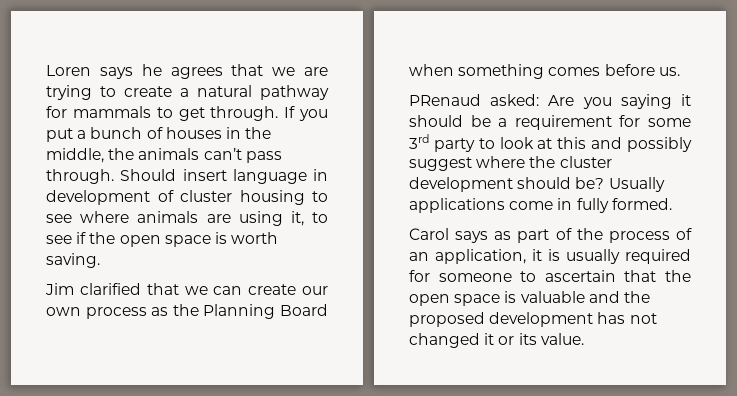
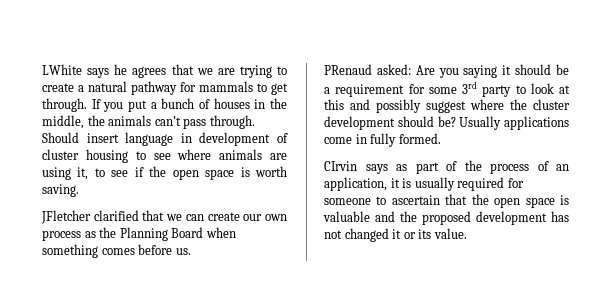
- Loren says he agrees that we are trying to create a natural pathway for mammals to get through.
+ LWhite says he agrees that we are trying to create a natural pathway for mammals to get through.
- Jim clarified that we can create our own process as the Planning Board when something comes before us.
+ JFletcher clarified that we can create our own process as the Planning Board when something comes before us.
- Carol says as part of the process of an application, it is usually required for someone to ascertain that the open space is valuable and the proposed development has not changed it or its value.
+ CIrvin says as part of the process of an application, it is usually required for someone to ascertain that the open space is valuable and the proposed development has not changed it or its value.

